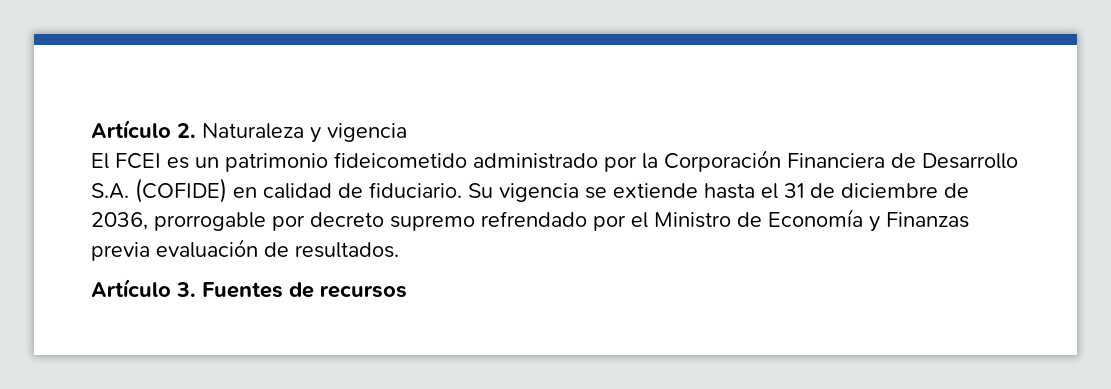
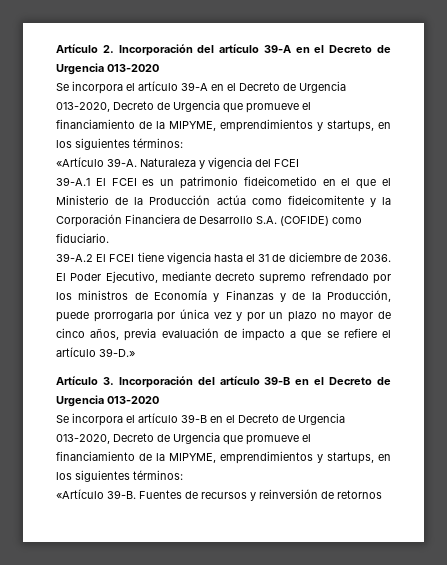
- Artículo 2. Naturaleza y vigencia
- El FCEI es un patrimonio fideicometido administrado por la Corporación Financiera de Desarrollo S.A. (COFIDE) en calidad de fiduciario. Su vigencia se extiende hasta el 31 de diciembre de 2036, prorrogable por decreto supremo refrendado por el Ministro de Economía y Finanzas previa evaluación de resultados.
- Artículo 3. Fuentes de recursos
+ Artículo 2. Incorporación del artículo 39-A en el Decreto de Urgencia 013-2020
+ Se incorpora el artículo 39-A en el Decreto de Urgencia 013-2020, Decreto de Urgencia que promueve el financiamiento de la MIPYME, emprendimientos y startups, en los siguientes términos:
+ «Artículo 39-A. Naturaleza y vigencia del FCEI
+ 39-A.1 El FCEI es un patrimonio fideicometido en el que el Ministerio de la Producción actúa como fideicomitente y la Corporación Financiera de Desarrollo S.A. (COFIDE) como fiduciario.
+ 39-A.2 El FCEI tiene vigencia hasta el 31 de diciembre de 2036. El Poder Ejecutivo, mediante decreto supremo refrendado por los ministros de Economía y Finanzas y de la Producción, puede prorrogarla por única vez y por un plazo no mayor de cinco años, previa evaluación de impacto a que se refiere el artículo 39-D.»
+ Artículo 3. Incorporación del artículo 39-B en el Decreto de Urgencia 013-2020
+ Se incorpora el artículo 39-B en el Decreto de Urgencia 013-2020, Decreto de Urgencia que promueve el financiamiento de la MIPYME, emprendimientos y startups, en los siguientes términos:
+ «Artículo 39-B. Fuentes de recursos y reinversión de retornos

